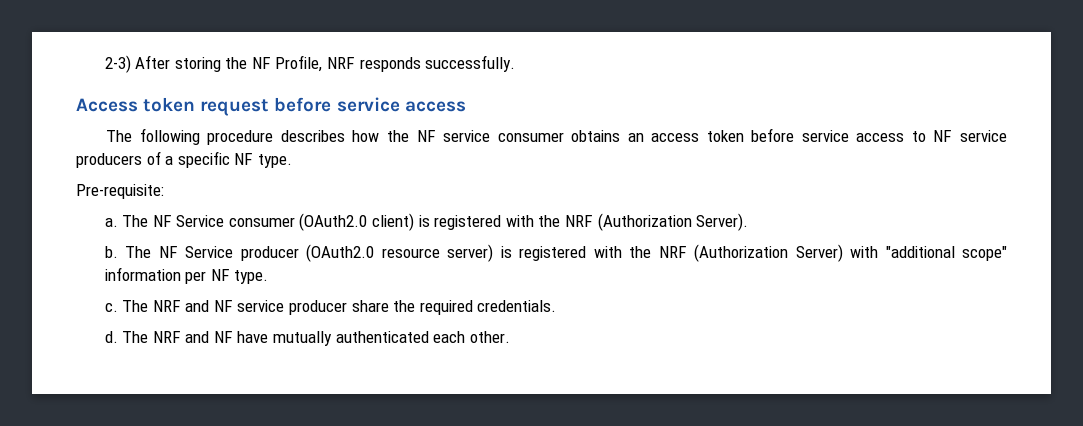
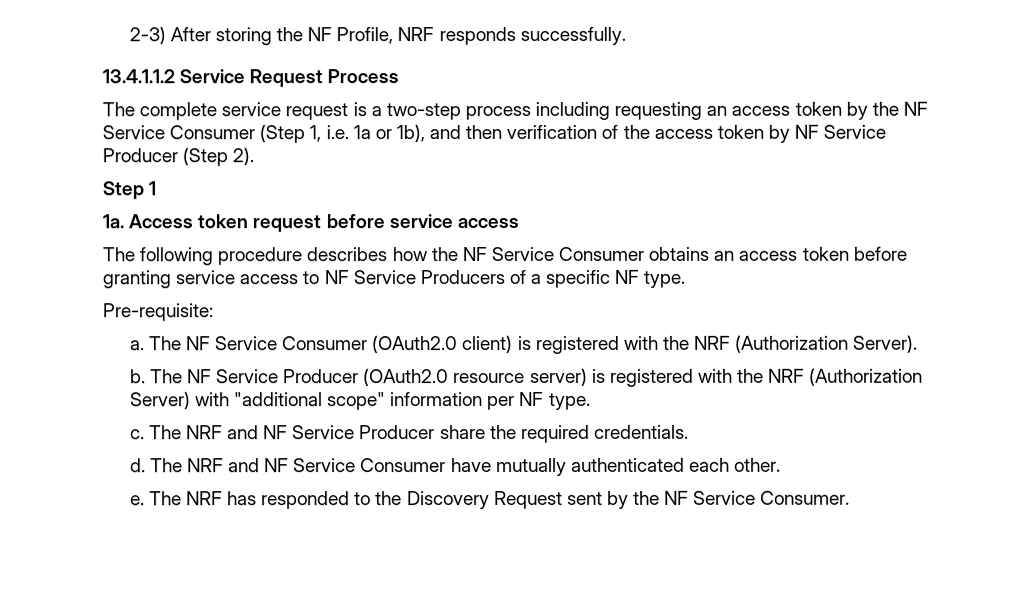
+ 13.4.1.1.2 Service Request Process
+ The complete service request is a two-step process including requesting an access token by the NF Service Consumer (Step 1, i.e. 1a or 1b), and then verification of the access token by NF Service Producer (Step 2).
+ Step 1
+ 1a.
- The following procedure describes how the NF service consumer obtains an access token before service access to NF service producers of a specific NF type.
+ The following procedure describes how the NF Service Consumer obtains an access token before granting service access to NF Service Producers of a specific NF type.
- The NF Service consumer (OAuth2.0 client) is registered with the NRF (Authorization Server).
+ The NF Service Consumer (OAuth2.0 client) is registered with the NRF (Authorization Server).
- The NF Service producer (OAuth2.0 resource server) is registered with the NRF (Authorization Server) with "additional scope" information per NF type.
+ The NF Service Producer (OAuth2.0 resource server) is registered with the NRF (Authorization Server) with "additional scope" information per NF type.
- The NRF and NF service producer share the required credentials.
+ The NRF and NF Service Producer share the required credentials.
- The NRF and NF have mutually authenticated each other.
+ The NRF and NF Service Consumer have mutually authenticated each other.
+ e. The NRF has responded to the Discovery Request sent by the NF Service Consumer.

